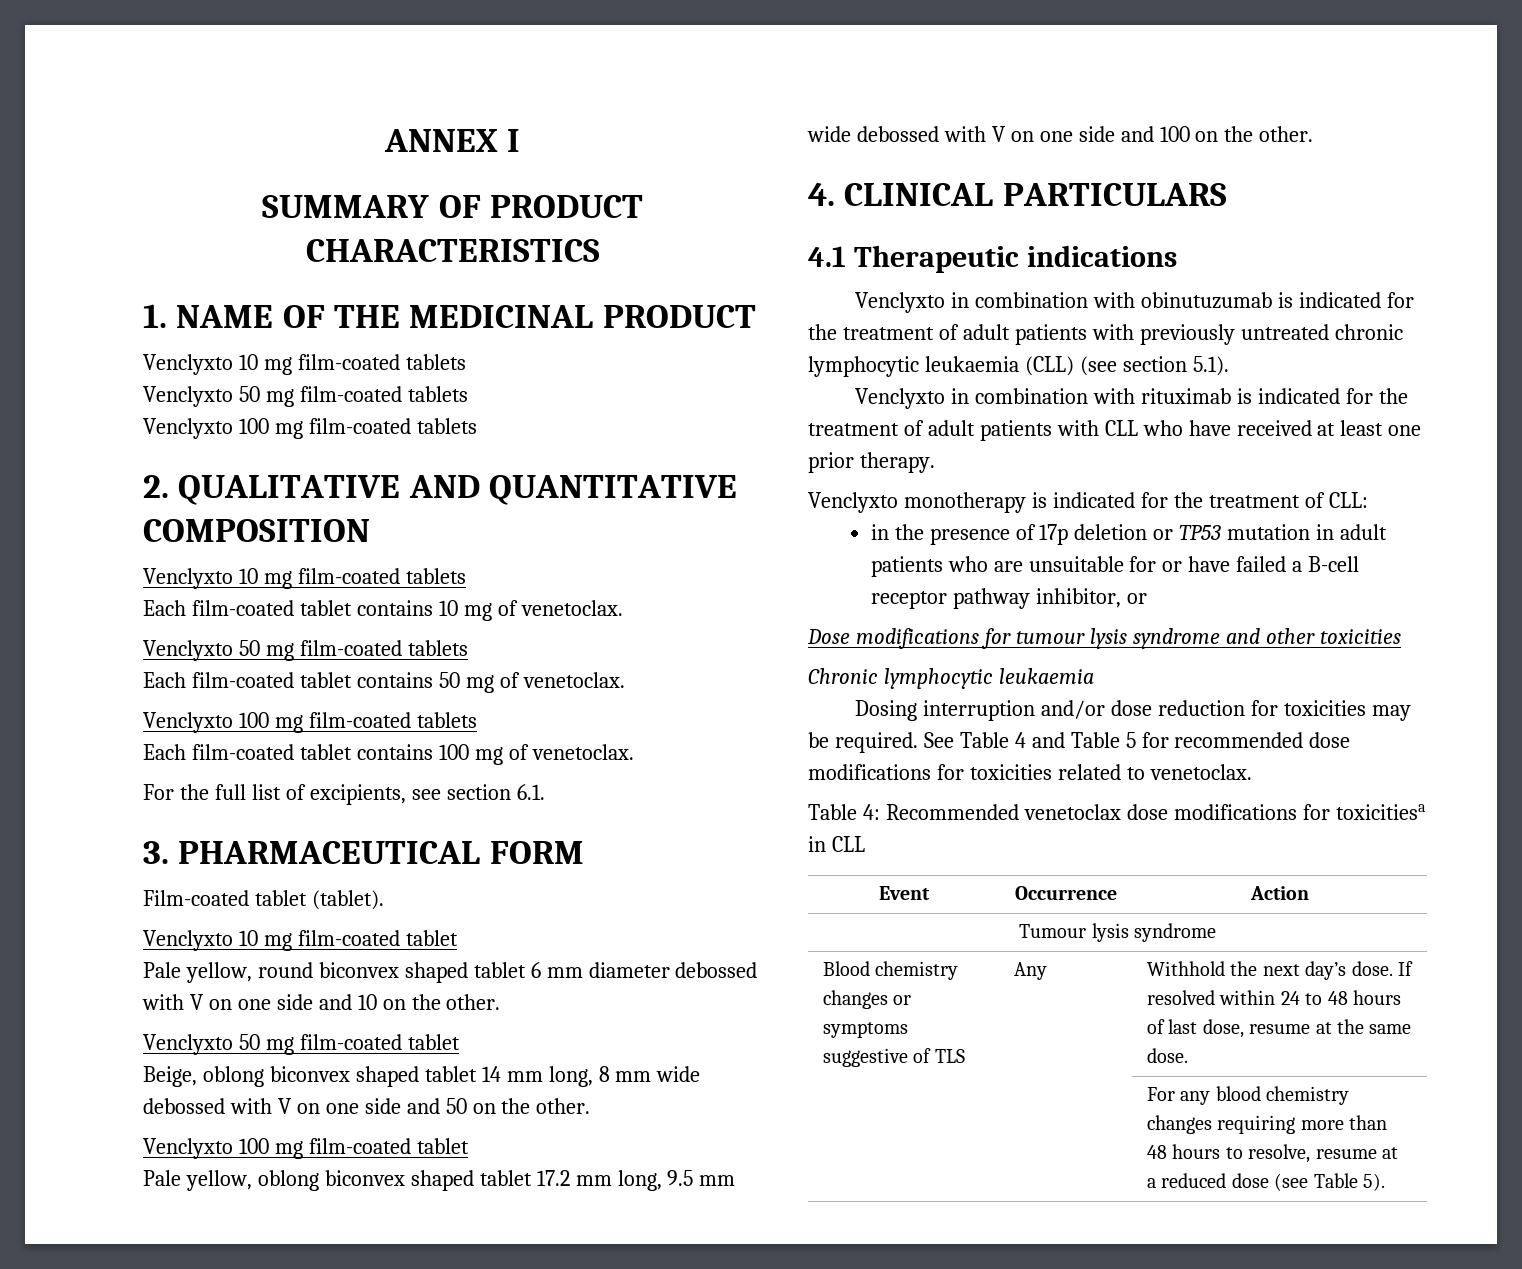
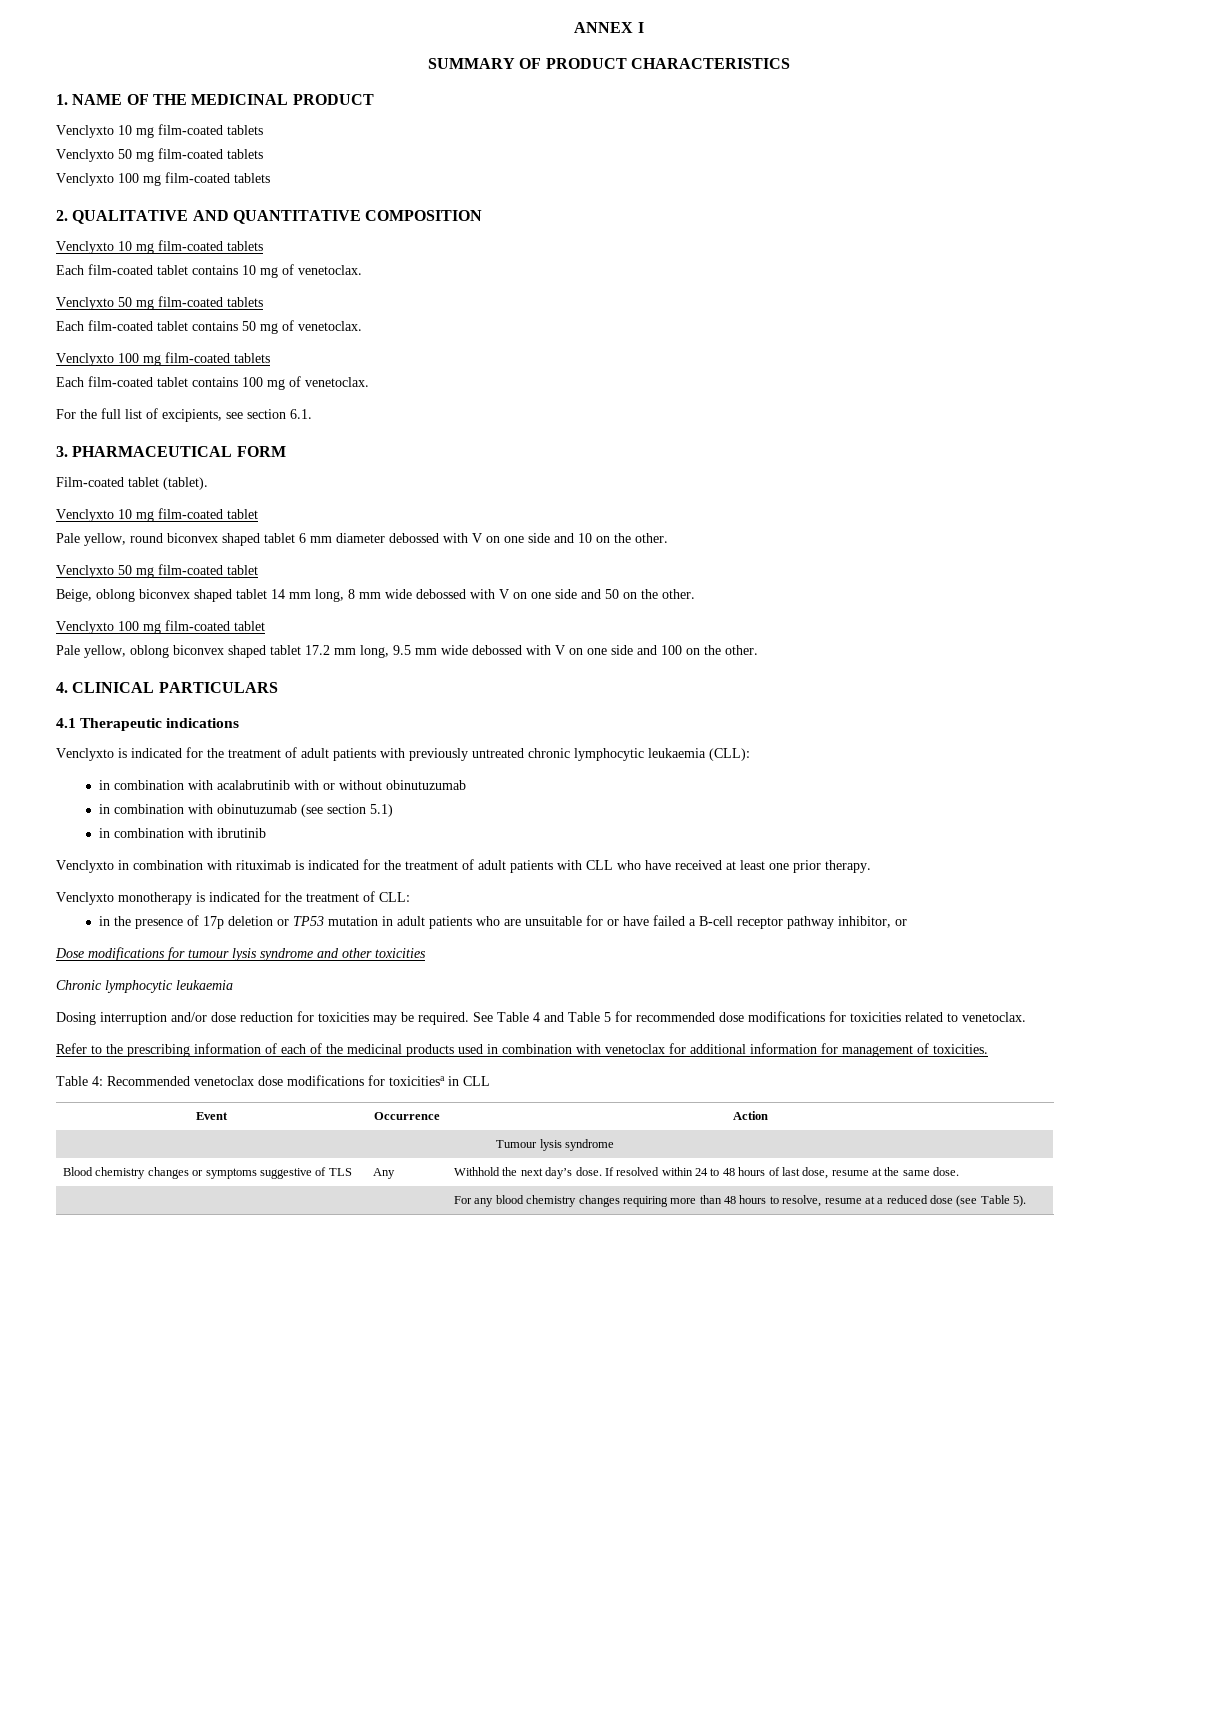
- Venclyxto in combination with obinutuzumab is indicated for the treatment of adult patients with previously untreated chronic lymphocytic leukaemia (CLL) (see section 5.1).
+ Venclyxto is indicated for the treatment of adult patients with previously untreated chronic lymphocytic leukaemia (CLL):
+ in combination with acalabrutinib with or without obinutuzumab
+ in combination with obinutuzumab (see section 5.1)
+ in combination with ibrutinib
+ Refer to the prescribing information of each of the medicinal products used in combination with venetoclax for additional information for management of toxicities.

